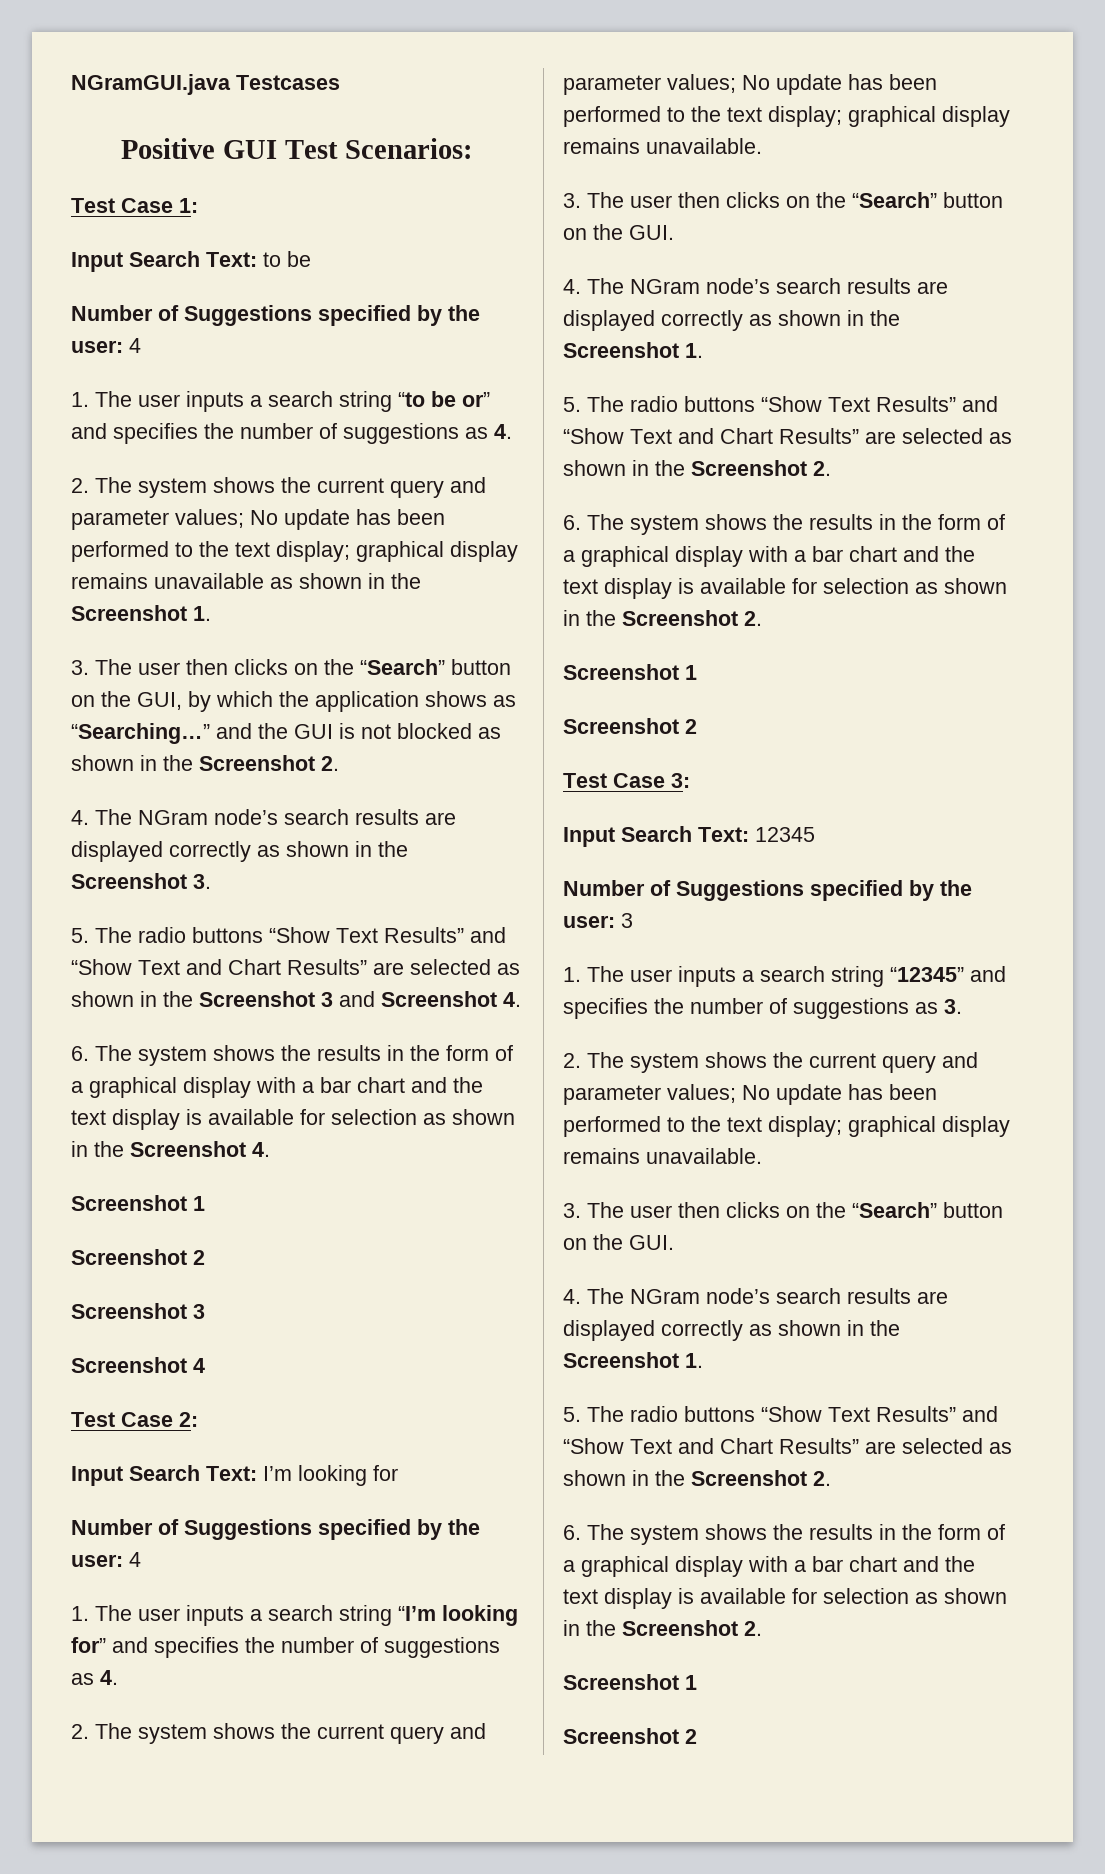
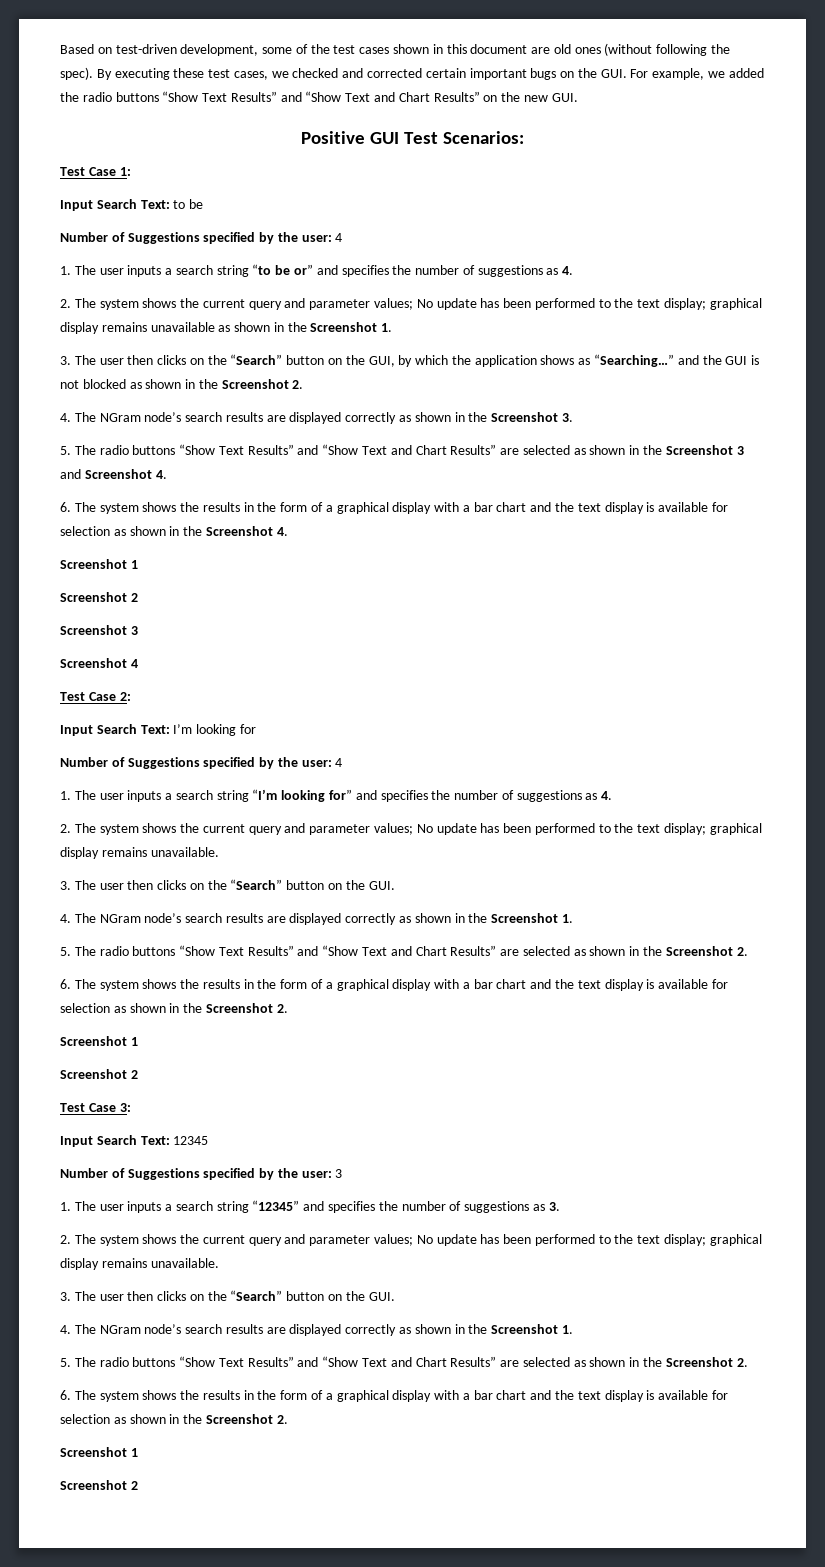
- NGramGUI.java Testcases
+ Based on test-driven development, some of the test cases shown in this document are old ones (without following the spec). By executing these test cases, we checked and corrected certain important bugs on the GUI. For example, we added the radio buttons “Show Text Results” and “Show Text and Chart Results” on the new GUI.

